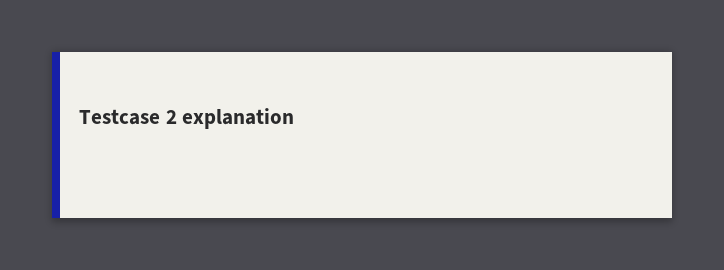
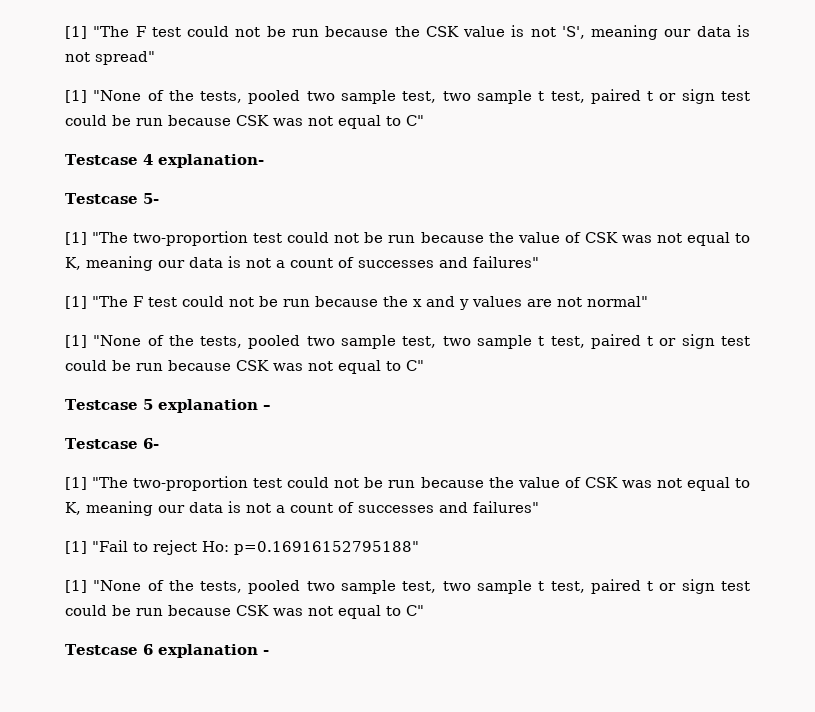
- Testcase 2 explanation
+ [1] "The F test could not be run because the CSK value is not 'S', meaning our data is not spread"
+ [1] "None of the tests, pooled two sample test, two sample t test, paired t or sign test could be run because CSK was not equal to C"
+ Testcase 4 explanation-
+ Testcase 5-
+ [1] "The two-proportion test could not be run because the value of CSK was not equal to K, meaning our data is not a count of successes and failures"
+ [1] "The F test could not be run because the x and y values are not normal"
+ [1] "None of the tests, pooled two sample test, two sample t test, paired t or sign test could be run because CSK was not equal to C"
+ Testcase 5 explanation –
+ Testcase 6-
+ [1] "The two-proportion test could not be run because the value of CSK was not equal to K, meaning our data is not a count of successes and failures"
+ [1] "Fail to reject Ho: p=0.16916152795188"
+ [1] "None of the tests, pooled two sample test, two sample t test, paired t or sign test could be run because CSK was not equal to C"
+ Testcase 6 explanation -

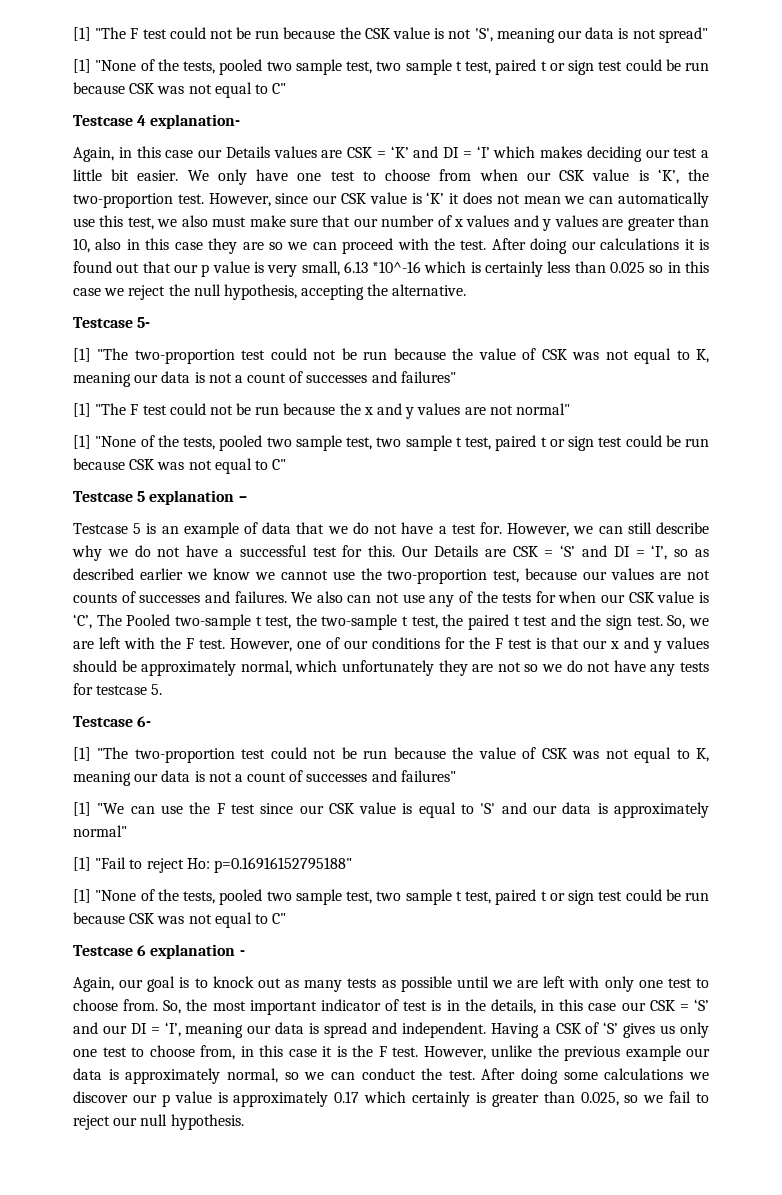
+ Again, in this case our Details values are CSK = ‘K’ and DI = ‘I’ which makes deciding our test a little bit easier. We only have one test to choose from when our CSK value is ‘K’, the two-proportion test. However, since our CSK value is ‘K’ it does not mean we can automatically use this test, we also must make sure that our number of x values and y values are greater than 10, also in this case they are so we can proceed with the test. After doing our calculations it is found out that our p value is very small, 6.13 *10^-16 which is certainly less than 0.025 so in this case we reject the null hypothesis, accepting the alternative.
+ Testcase 5 is an example of data that we do not have a test for. However, we can still describe why we do not have a successful test for this. Our Details are CSK = ‘S’ and DI = ‘I’, so as described earlier we know we cannot use the two-proportion test, because our values are not counts of successes and failures. We also can not use any of the tests for when our CSK value is ‘C’, The Pooled two-sample t test, the two-sample t test, the paired t test and the sign test. So, we are left with the F test. However, one of our conditions for the F test is that our x and y values should be approximately normal, which unfortunately they are not so we do not have any tests for testcase 5.
+ [1] "We can use the F test since our CSK value is equal to 'S' and our data is approximately normal"
+ Again, our goal is to knock out as many tests as possible until we are left with only one test to choose from. So, the most important indicator of test is in the details, in this case our CSK = ‘S’ and our DI = ‘I’, meaning our data is spread and independent. Having a CSK of ‘S’ gives us only one test to choose from, in this case it is the F test. However, unlike the previous example our data is approximately normal, so we can conduct the test. After doing some calculations we discover our p value is approximately 0.17 which certainly is greater than 0.025, so we fail to reject our null hypothesis.

